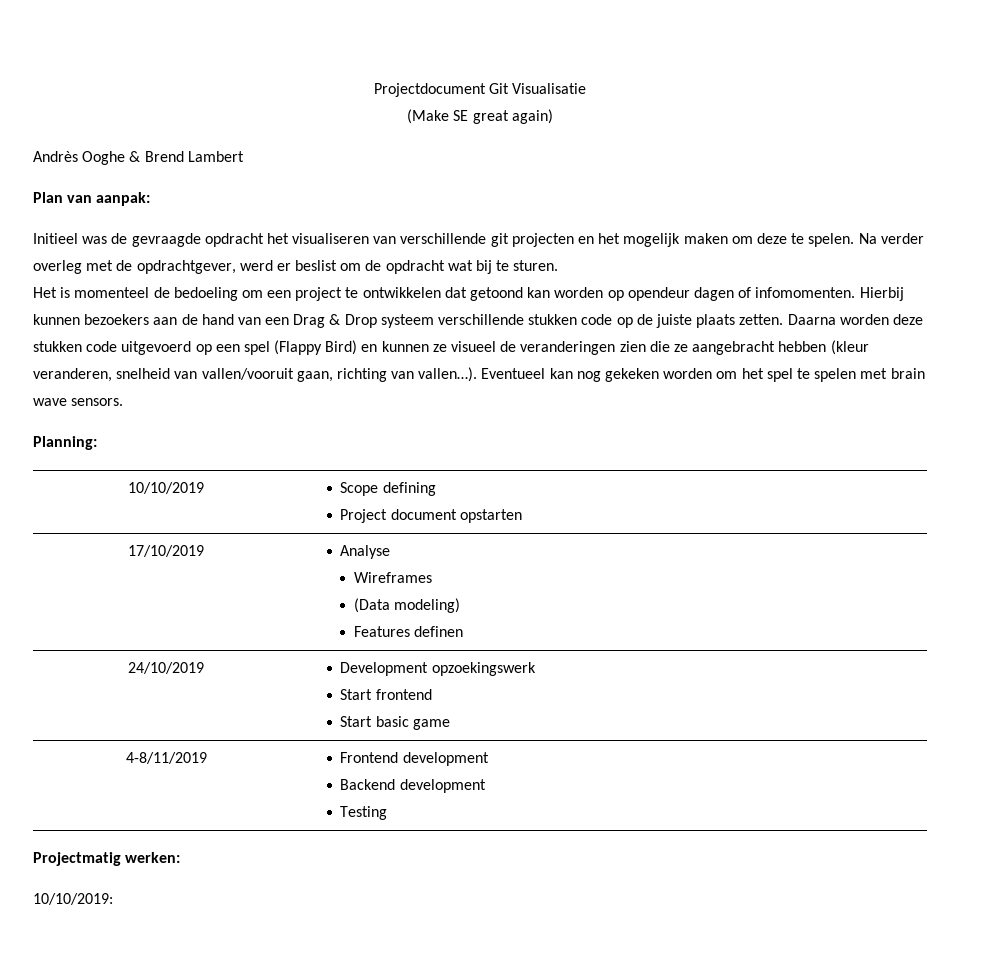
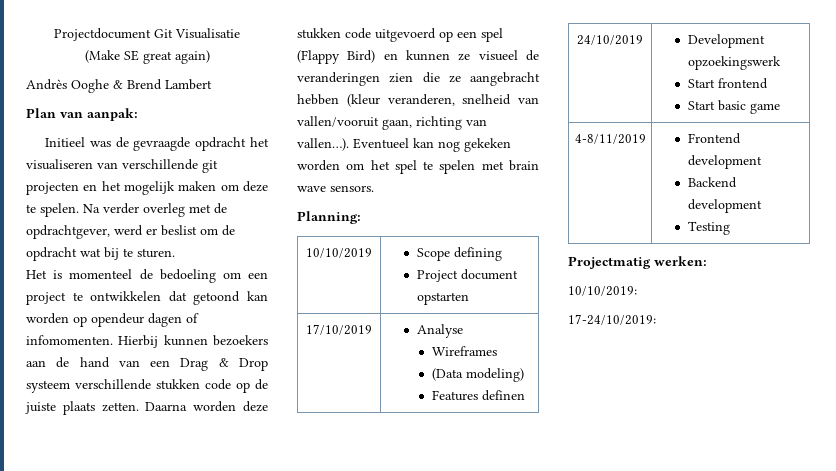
+ 17-24/10/2019:

